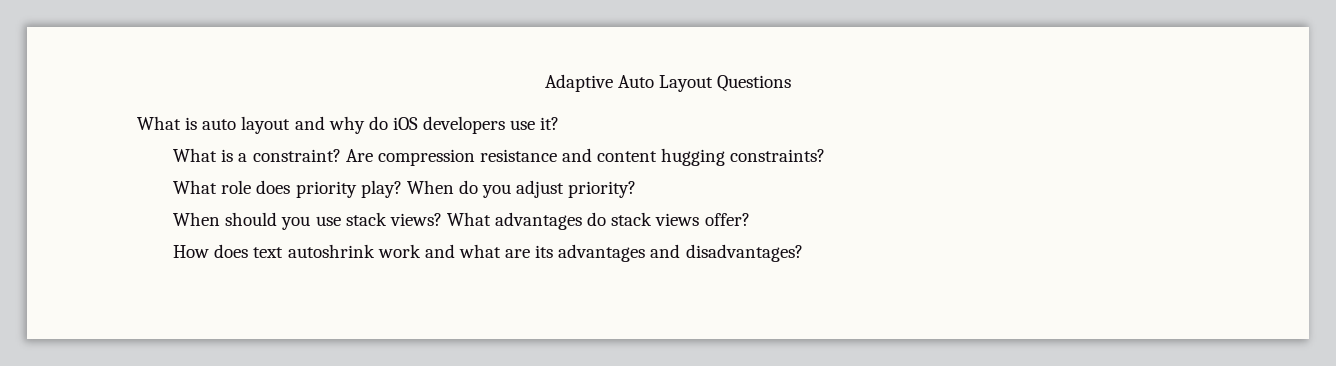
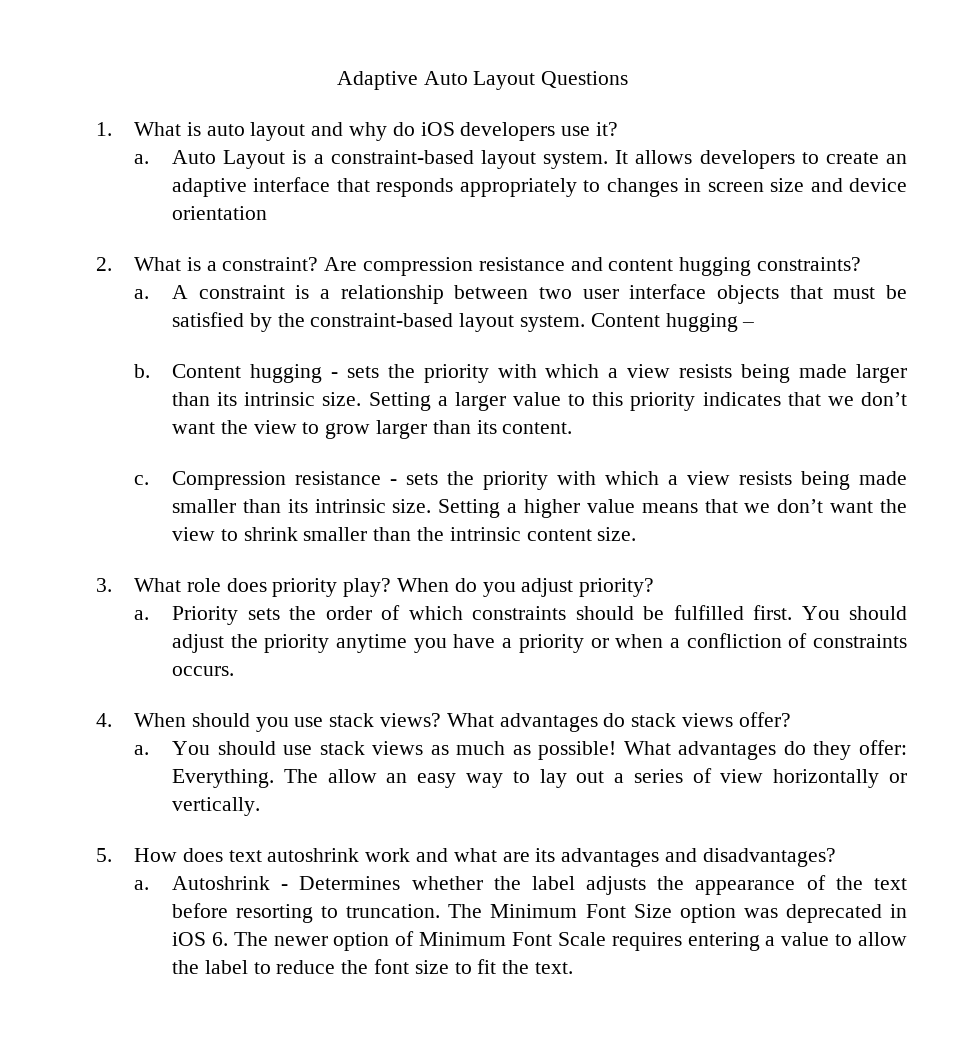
- What is auto layout and why do iOS developers use it?
+ 1. What is auto layout and why do iOS developers use it?
- What is a constraint?
+ a. Auto Layout is a constraint-based layout system. It allows developers to create an adaptive interface that responds appropriately to changes in screen size and device orientation
+ 2. What is a constraint?
- What role does priority play?
+ a. A constraint is a relationship between two user interface objects that must be satisfied by the constraint-based layout system. Content hugging –
+ b. Content hugging - sets the priority with which a view resists being made larger than its intrinsic size. Setting a larger value to this priority indicates that we don’t want the view to grow larger than its content.
+ c. Compression resistance - sets the priority with which a view resists being made smaller than its intrinsic size. Setting a higher value means that we don’t want the view to shrink smaller than the intrinsic content size.
+ 3. What role does priority play?
- When should you use stack views?
+ a. Priority sets the order of which constraints should be fulfilled first. You should adjust the priority anytime you have a priority or when a confliction of constraints occurs.
+ 4. When should you use stack views?
- How does text autoshrink work and what are its advantages and disadvantages?
+ a. You should use stack views as much as possible! What advantages do they offer: Everything. The allow an easy way to lay out a series of view horizontally or vertically.
+ 5. How does text autoshrink work and what are its advantages and disadvantages?
+ a. Autoshrink - Determines whether the label adjusts the appearance of the text before resorting to truncation. The Minimum Font Size option was deprecated in iOS 6. The newer option of Minimum Font Scale requires entering a value to allow the label to reduce the font size to fit the text.

